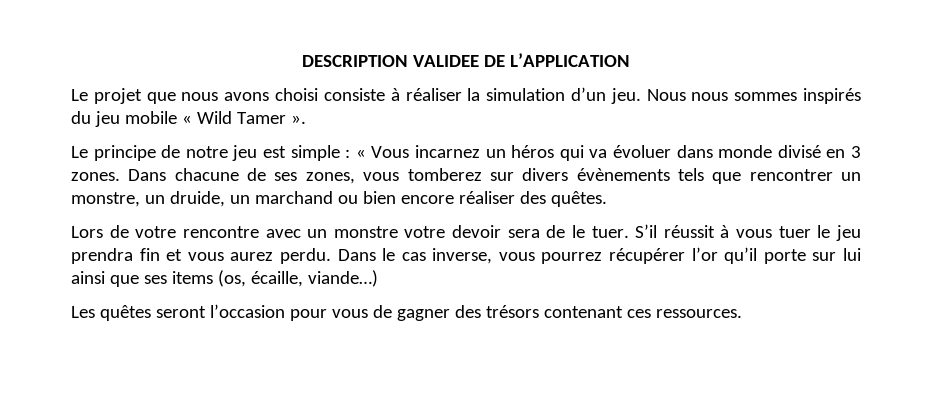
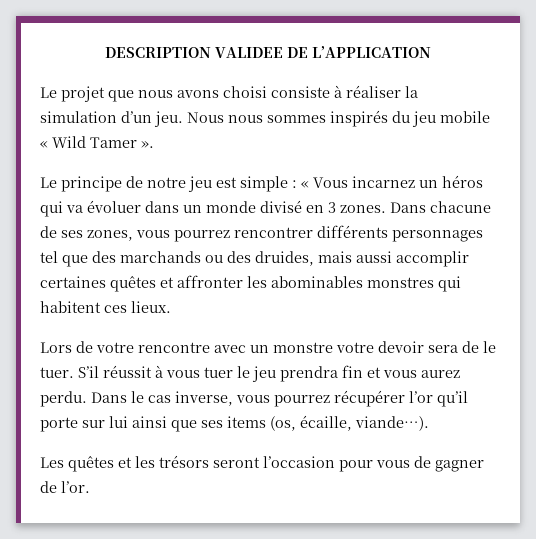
- Le principe de notre jeu est simple : « Vous incarnez un héros qui va évoluer dans monde divisé en 3 zones.
+ Le principe de notre jeu est simple : « Vous incarnez un héros qui va évoluer dans un monde divisé en 3 zones.
- Dans chacune de ses zones, vous tomberez sur divers évènements tels que rencontrer un monstre, un druide, un marchand ou bien encore réaliser des quêtes.
+ Dans chacune de ses zones, vous pourrez rencontrer différents personnages tel que des marchands ou des druides, mais aussi accomplir certaines quêtes et affronter les abominables monstres qui habitent ces lieux.
- Dans le cas inverse, vous pourrez récupérer l’or qu’il porte sur lui ainsi que ses items (os, écaille, viande…)
+ Dans le cas inverse, vous pourrez récupérer l’or qu’il porte sur lui ainsi que ses items (os, écaille, viande…).
- Les quêtes seront l’occasion pour vous de gagner des trésors contenant ces ressources.
+ Les quêtes et les trésors seront l’occasion pour vous de gagner de l’or.

